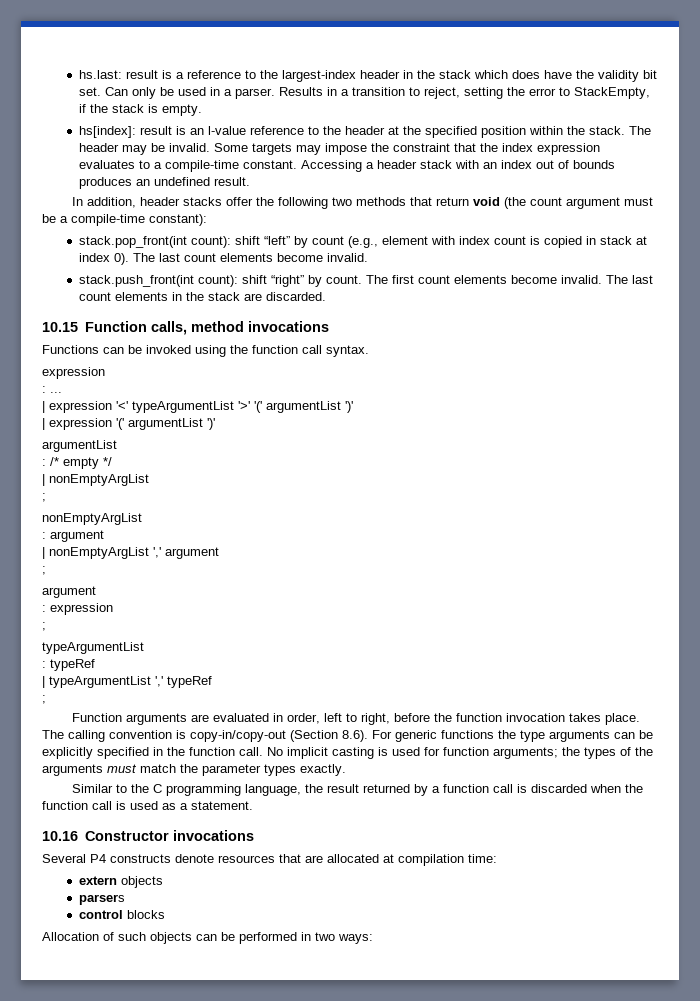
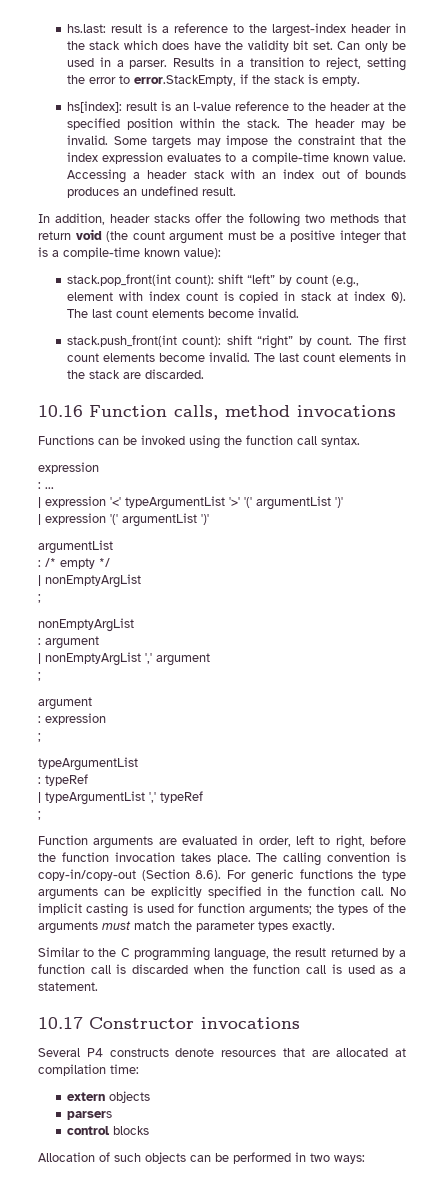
- Results in a transition to reject, setting the error to StackEmpty, if the stack is empty.
+ Results in a transition to reject, setting the error to error.StackEmpty, if the stack is empty.
- Some targets may impose the constraint that the index expression evaluates to a compile-time constant.
+ Some targets may impose the constraint that the index expression evaluates to a compile-time known value.
- In addition, header stacks offer the following two methods that return void (the count argument must be a compile-time constant):
+ In addition, header stacks offer the following two methods that return void (the count argument must be a positive integer that is a compile-time known value):
- 10.15 Function calls, method invocations
+ 10.16 Function calls, method invocations
- 10.16 Constructor invocations
+ 10.17 Constructor invocations

